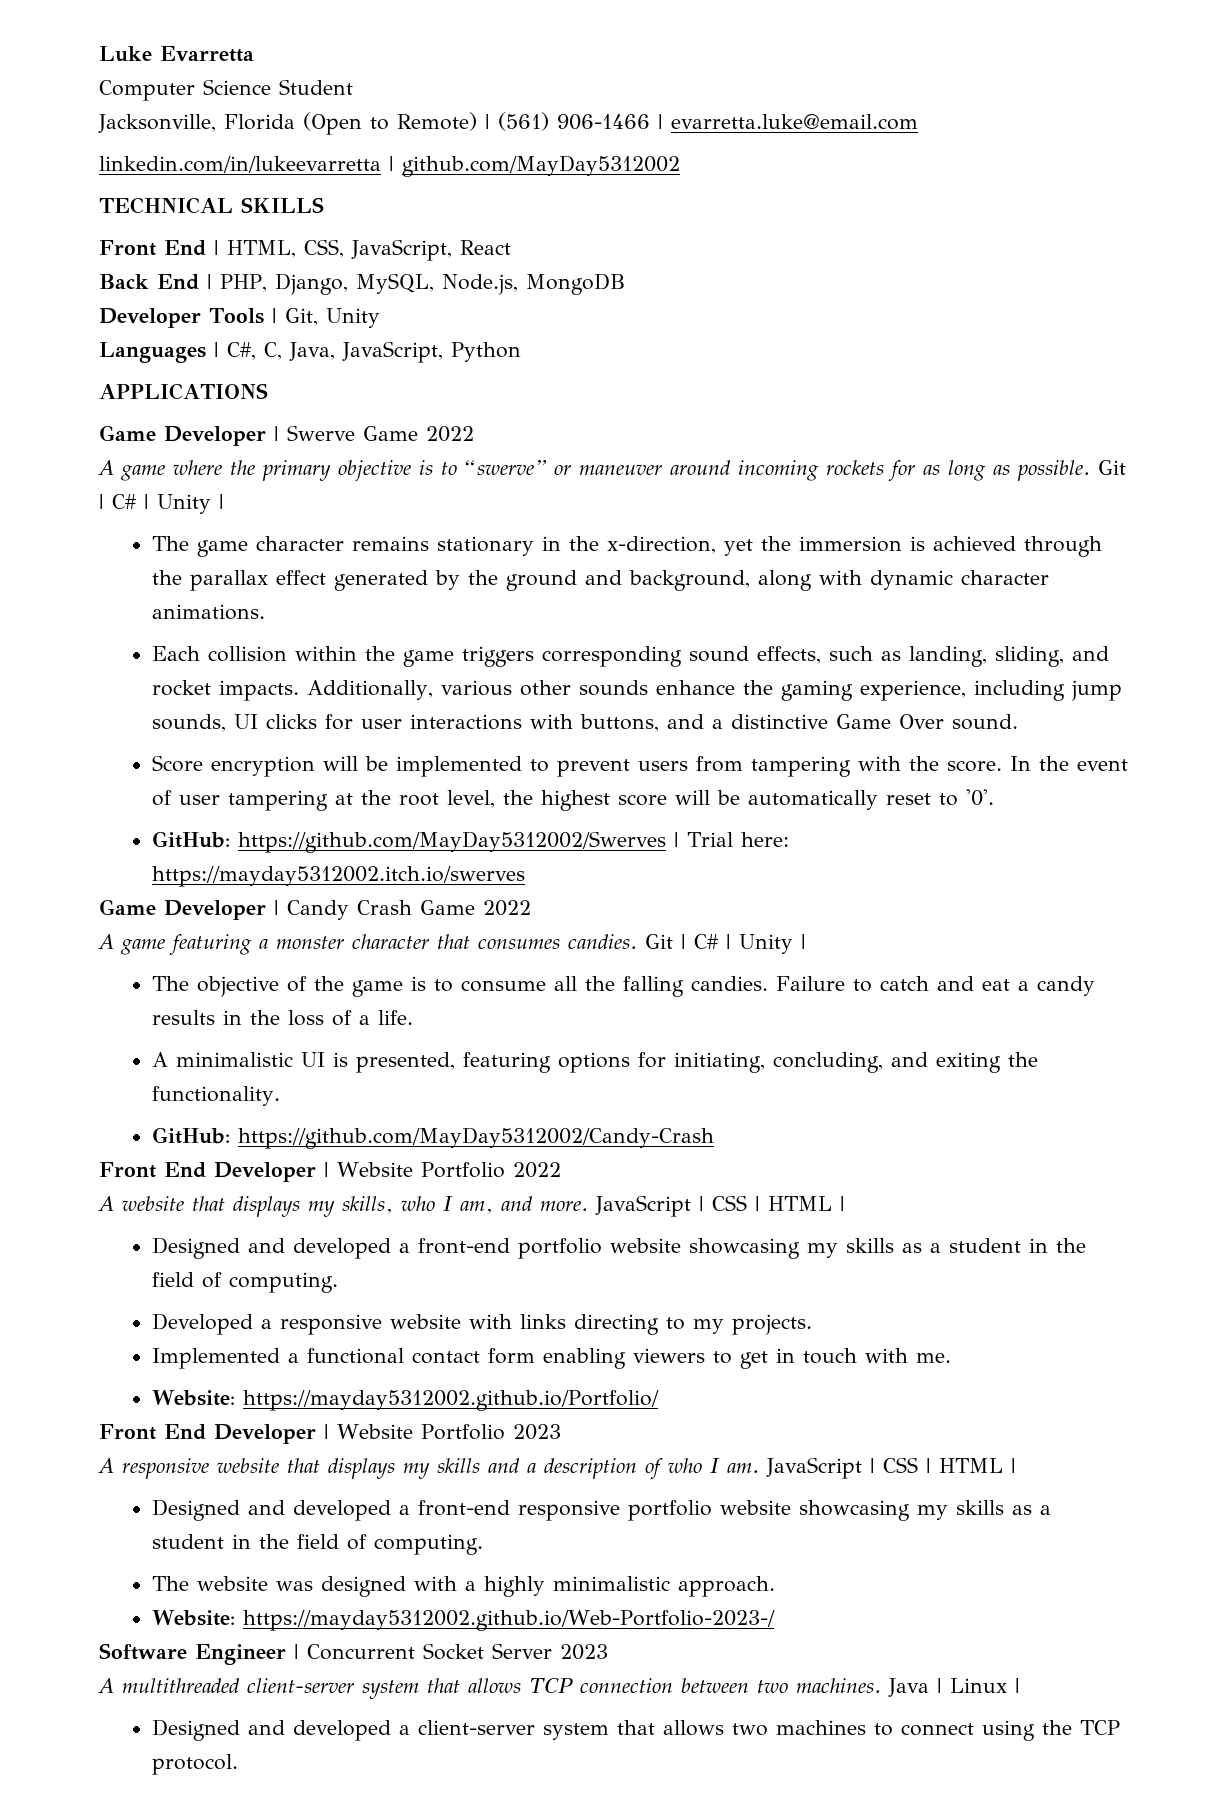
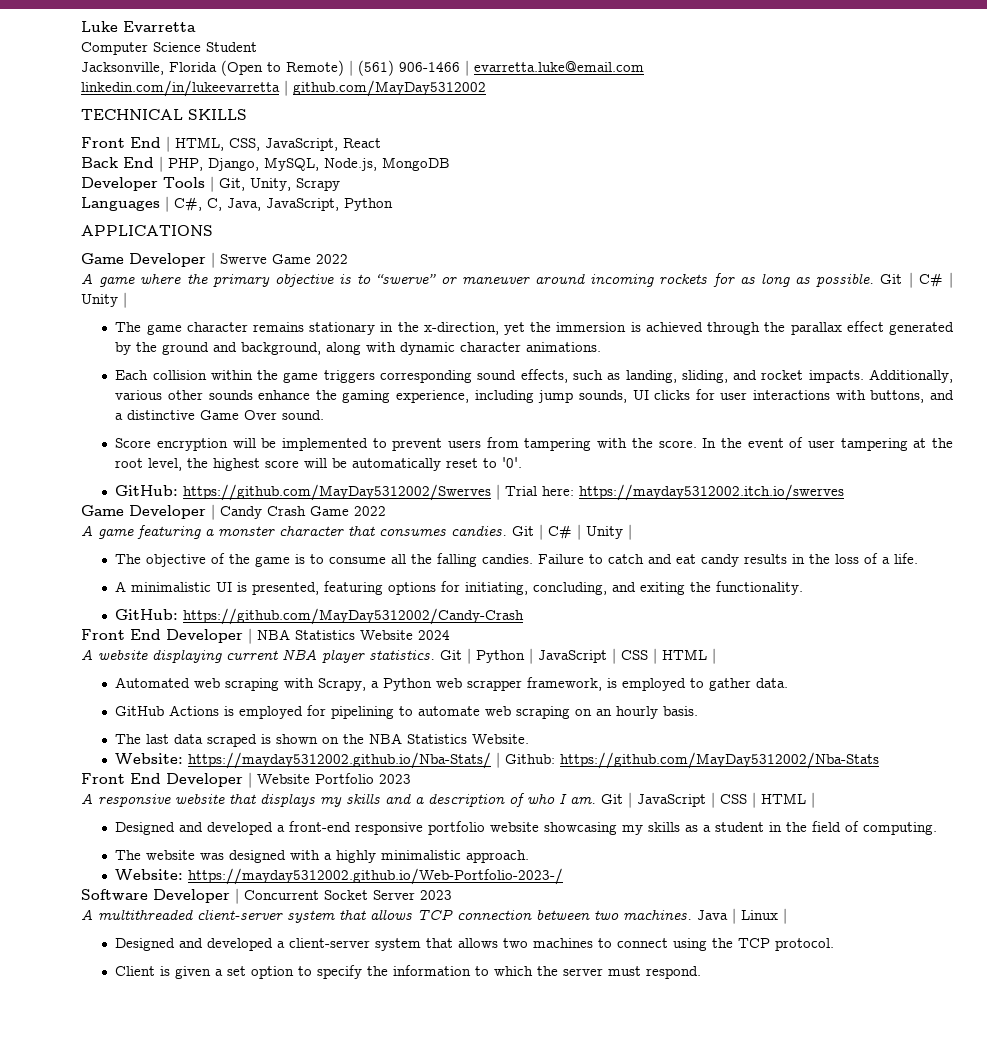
- Developer Tools | Git, Unity
+ Developer Tools | Git, Unity, Scrapy
- Failure to catch and eat a candy results in the loss of a life.
+ Failure to catch and eat candy results in the loss of a life.
- Front End Developer | Website Portfolio 2022
- A website that displays my skills, who I am, and more. JavaScript | CSS | HTML |
- Designed and developed a front-end portfolio website showcasing my skills as a student in the field of computing.
- Developed a responsive website with links directing to my projects.
- Implemented a functional contact form enabling viewers to get in touch with me.
- Website: https://mayday5312002.github.io/Portfolio/
+ Front End Developer | NBA Statistics Website 2024
+ A website displaying current NBA player statistics. Git | Python | JavaScript | CSS | HTML |
+ Automated web scraping with Scrapy, a Python web scrapper framework, is employed to gather data.
+ GitHub Actions is employed for pipelining to automate web scraping on an hourly basis.
+ The last data scraped is shown on the NBA Statistics Website.
+ Website: https://mayday5312002.github.io/Nba-Stats/ | Github: https://github.com/MayDay5312002/Nba-Stats
- A responsive website that displays my skills and a description of who I am. JavaScript | CSS | HTML |
+ A responsive website that displays my skills and a description of who I am. Git | JavaScript | CSS | HTML |
- Software Engineer | Concurrent Socket Server 2023
+ Software Developer | Concurrent Socket Server 2023
+ Client is given a set option to specify the information to which the server must respond.

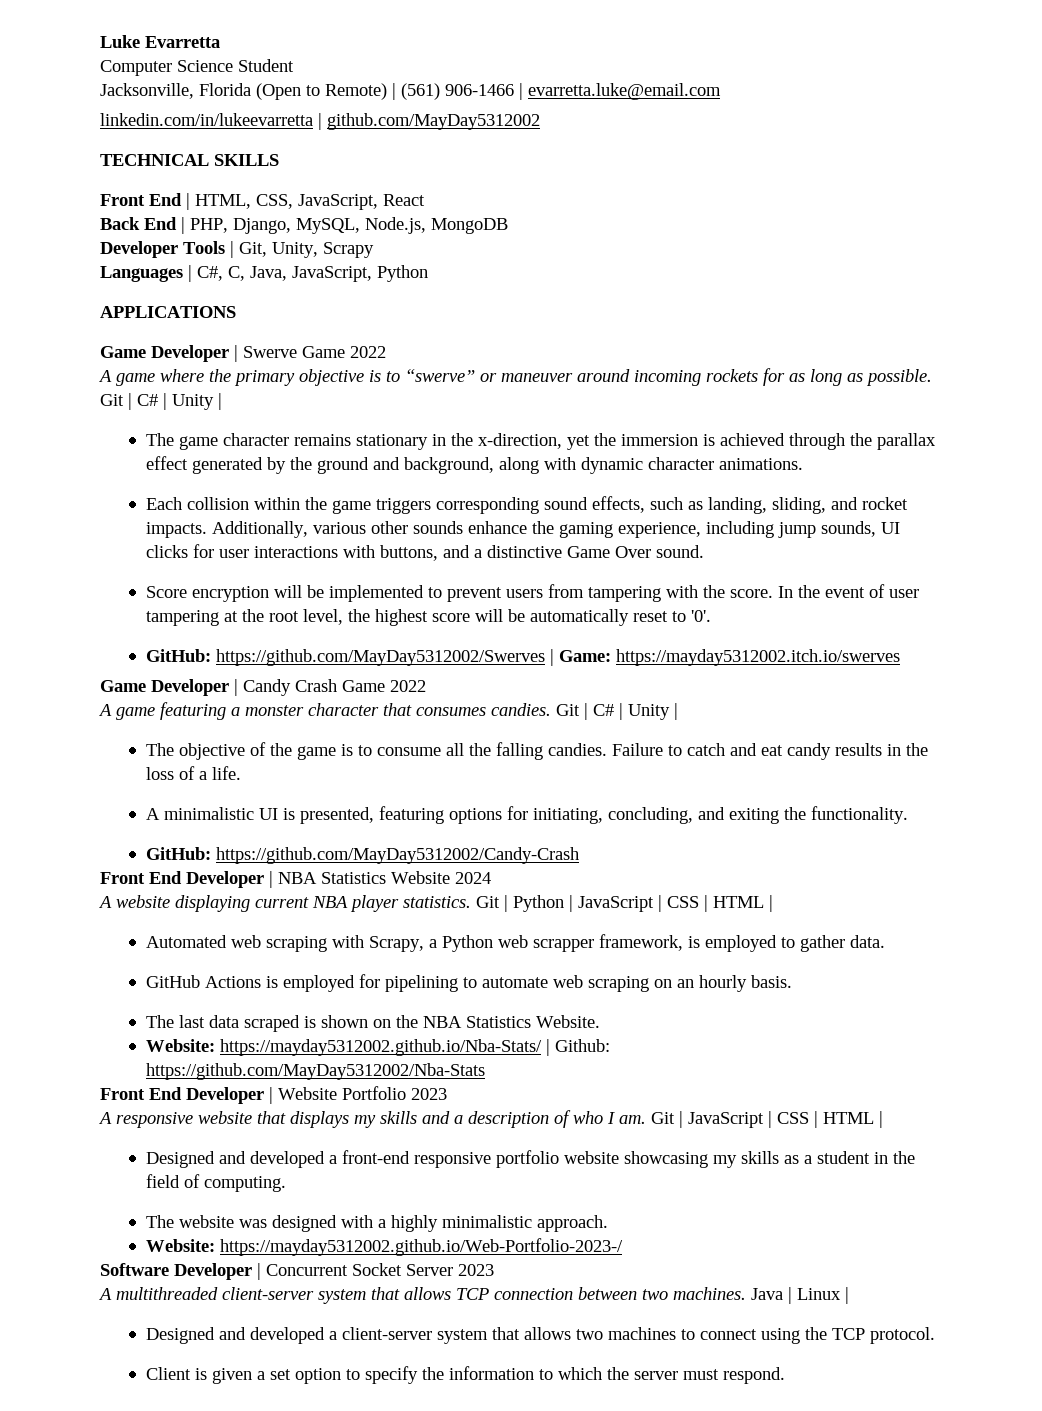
- GitHub: https://github.com/MayDay5312002/Swerves | Trial here: https://mayday5312002.itch.io/swerves
+ GitHub: https://github.com/MayDay5312002/Swerves | Game: https://mayday5312002.itch.io/swerves

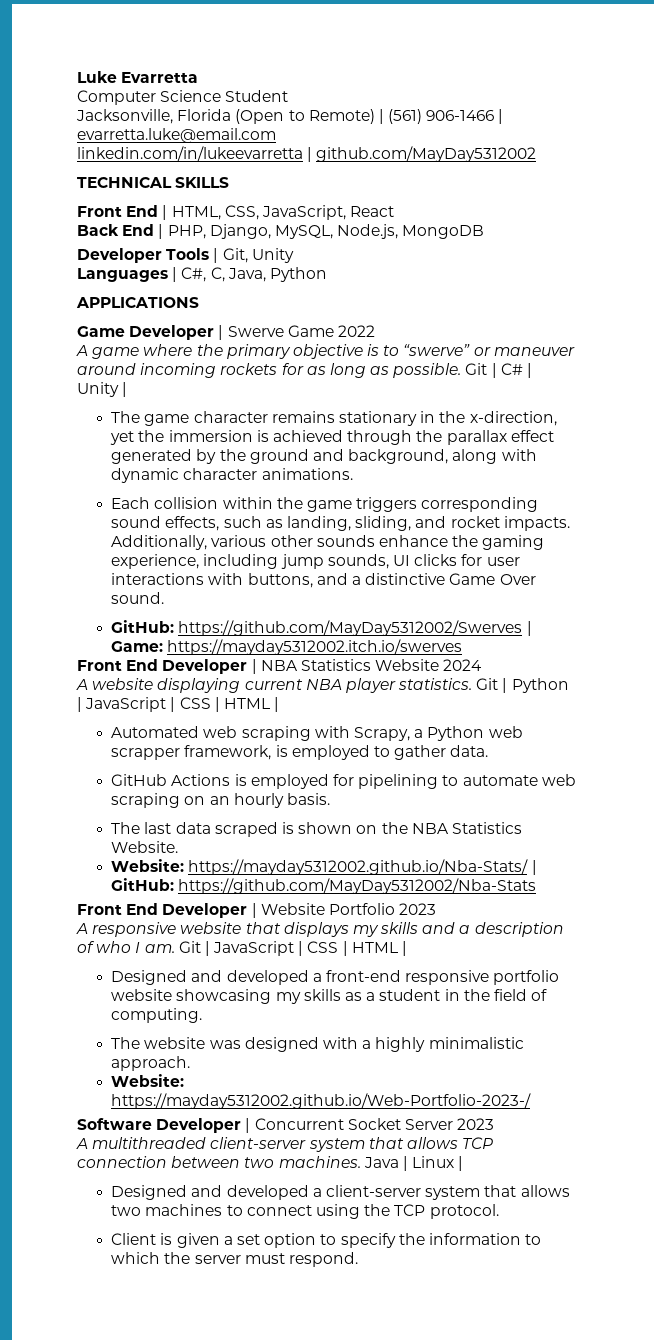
- Developer Tools | Git, Unity, Scrapy
+ Developer Tools | Git, Unity
- Languages | C#, C, Java, JavaScript, Python
+ Languages | C#, C, Java, Python
- Score encryption will be implemented to prevent users from tampering with the score. In the event of user tampering at the root level, the highest score will be automatically reset to '0'.
- Game Developer | Candy Crash Game 2022
- A game featuring a monster character that consumes candies. Git | C# | Unity |
- The objective of the game is to consume all the falling candies. Failure to catch and eat candy results in the loss of a life.
- A minimalistic UI is presented, featuring options for initiating, concluding, and exiting the functionality.
- GitHub: https://github.com/MayDay5312002/Candy-Crash
- Website: https://mayday5312002.github.io/Nba-Stats/ | Github: https://github.com/MayDay5312002/Nba-Stats
+ Website: https://mayday5312002.github.io/Nba-Stats/ | GitHub: https://github.com/MayDay5312002/Nba-Stats

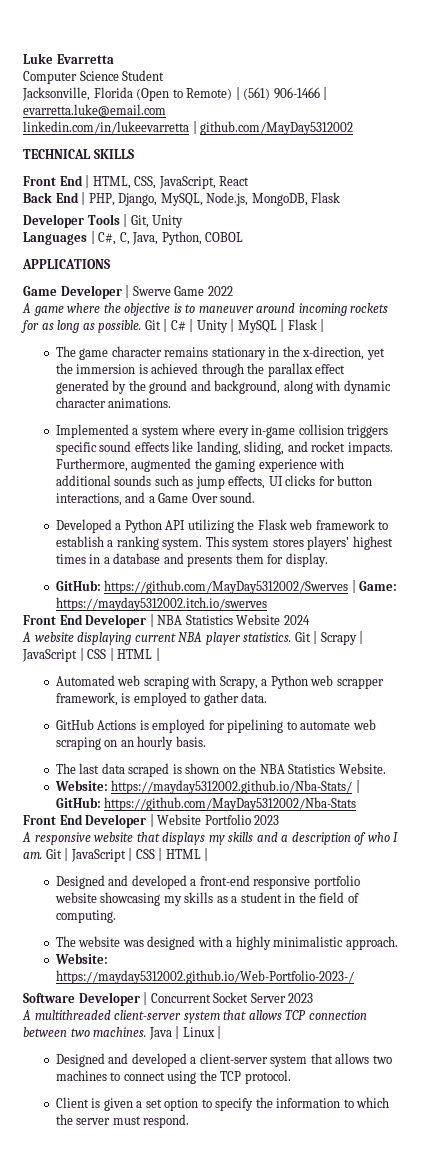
- Back End | PHP, Django, MySQL, Node.js, MongoDB
+ Back End | PHP, Django, MySQL, Node.js, MongoDB, Flask
- Languages | C#, C, Java, Python
+ Languages | C#, C, Java, Python, COBOL
- A game where the primary objective is to “swerve” or maneuver around incoming rockets for as long as possible.
+ A game where the objective is to maneuver around incoming rockets for as long as possible.
- Git | C# | Unity |
+ Git | C# | Unity | MySQL | Flask |
- Each collision within the game triggers corresponding sound effects, such as landing, sliding, and rocket impacts.
+ Implemented a system where every in-game collision triggers specific sound effects like landing, sliding, and rocket impacts.
- Additionally, various other sounds enhance the gaming experience, including jump sounds, UI clicks for user interactions with buttons, and a distinctive Game Over sound.
+ Furthermore, augmented the gaming experience with additional sounds such as jump effects, UI clicks for button interactions, and a Game Over sound.
+ Developed a Python API utilizing the Flask web framework to establish a ranking system. This system stores players’ highest times in a database and presents them for display.
- Git | Python | JavaScript | CSS | HTML |
+ Git | Scrapy | JavaScript | CSS | HTML |

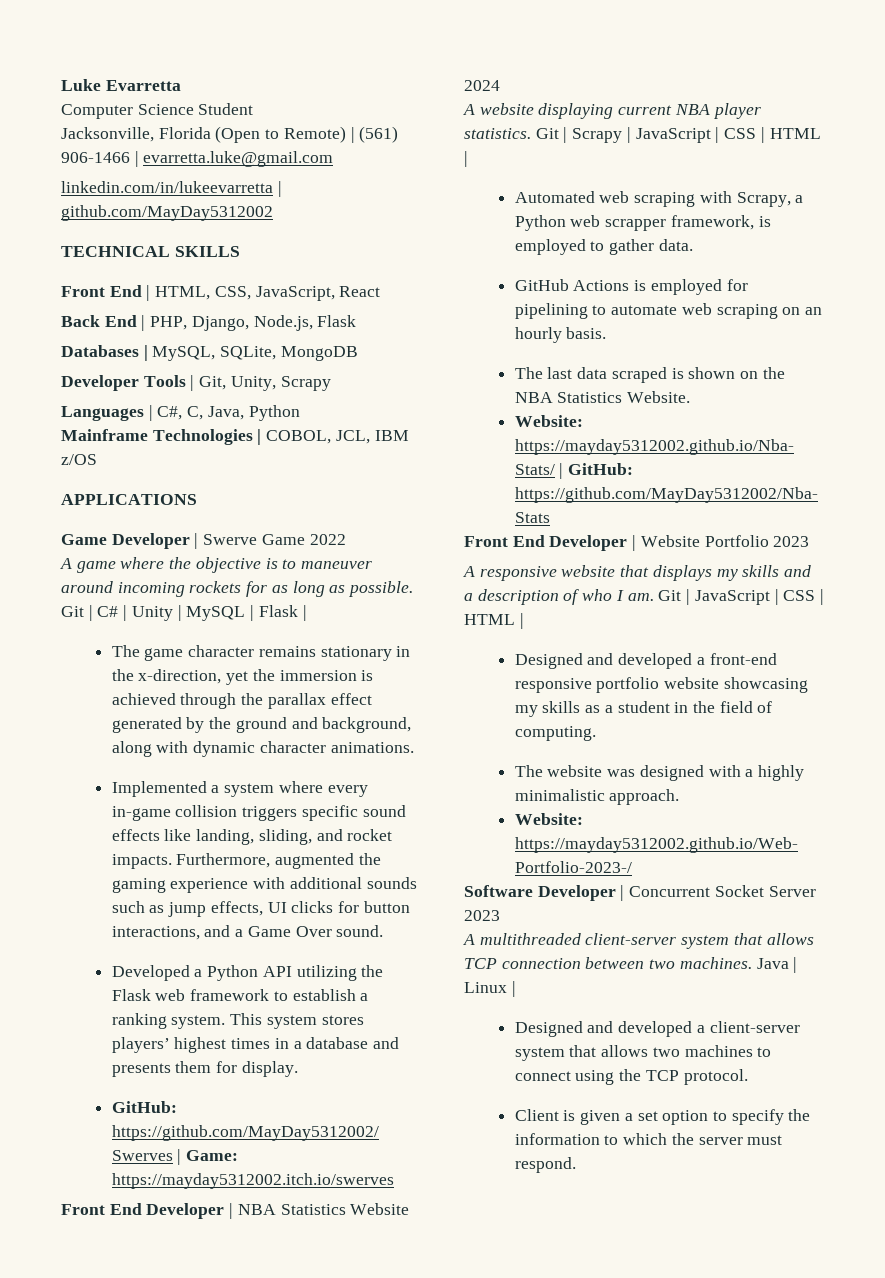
- Jacksonville, Florida (Open to Remote) | (561) 906-1466 | evarretta.luke@email.com
+ Jacksonville, Florida (Open to Remote) | (561) 906-1466 | evarretta.luke@gmail.com
- Back End | PHP, Django, MySQL, Node.js, MongoDB, Flask
+ Back End | PHP, Django, Node.js, Flask
+ Databases | MySQL, SQLite, MongoDB
- Developer Tools | Git, Unity
+ Developer Tools | Git, Unity, Scrapy
- Languages | C#, C, Java, Python, COBOL
+ Languages | C#, C, Java, Python
+ Mainframe Technologies | COBOL, JCL, IBM z/OS

